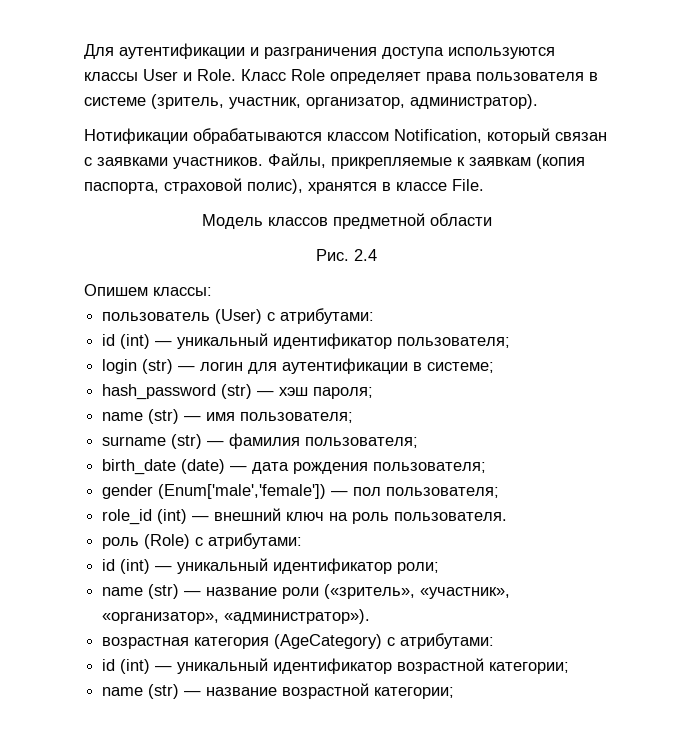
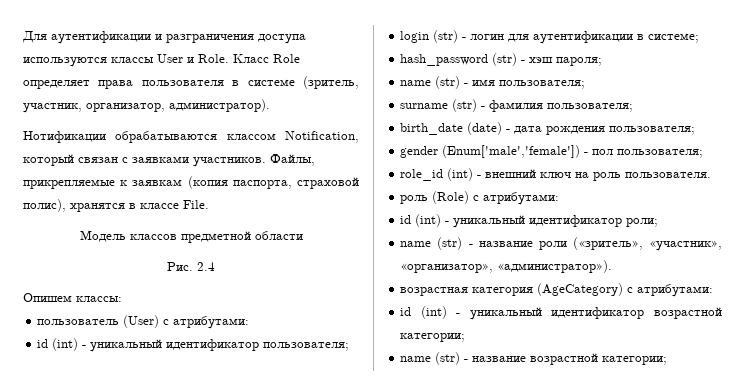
- id (int) — уникальный идентификатор пользователя;
+ id (int) - уникальный идентификатор пользователя;
- login (str) — логин для аутентификации в системе;
+ login (str) - логин для аутентификации в системе;
- hash_password (str) — хэш пароля;
+ hash_password (str) - хэш пароля;
- name (str) — имя пользователя;
+ name (str) - имя пользователя;
- surname (str) — фамилия пользователя;
+ surname (str) - фамилия пользователя;
- birth_date (date) — дата рождения пользователя;
+ birth_date (date) - дата рождения пользователя;
- gender (Enum['male','female']) — пол пользователя;
+ gender (Enum['male','female']) - пол пользователя;
- role_id (int) — внешний ключ на роль пользователя.
+ role_id (int) - внешний ключ на роль пользователя.
- id (int) — уникальный идентификатор роли;
+ id (int) - уникальный идентификатор роли;
- name (str) — название роли («зритель», «участник», «организатор», «администратор»).
+ name (str) - название роли («зритель», «участник», «организатор», «администратор»).
- id (int) — уникальный идентификатор возрастной категории;
+ id (int) - уникальный идентификатор возрастной категории;
- name (str) — название возрастной категории;
+ name (str) - название возрастной категории;

